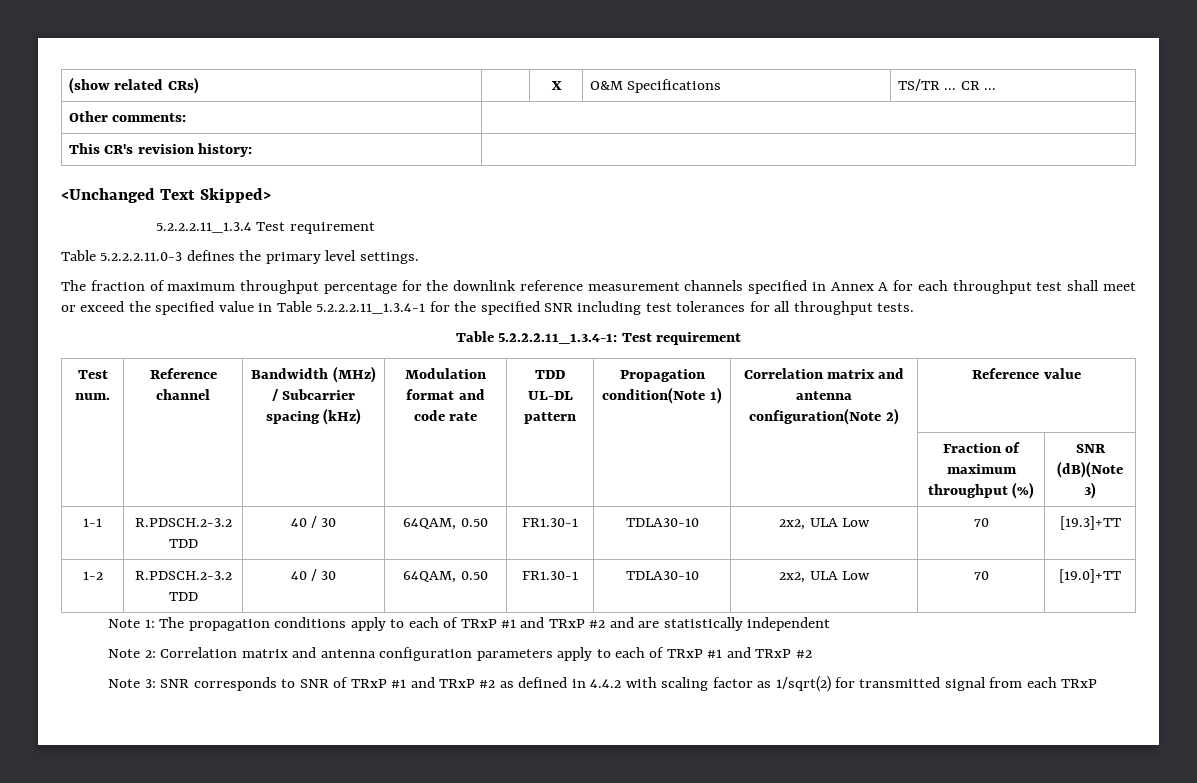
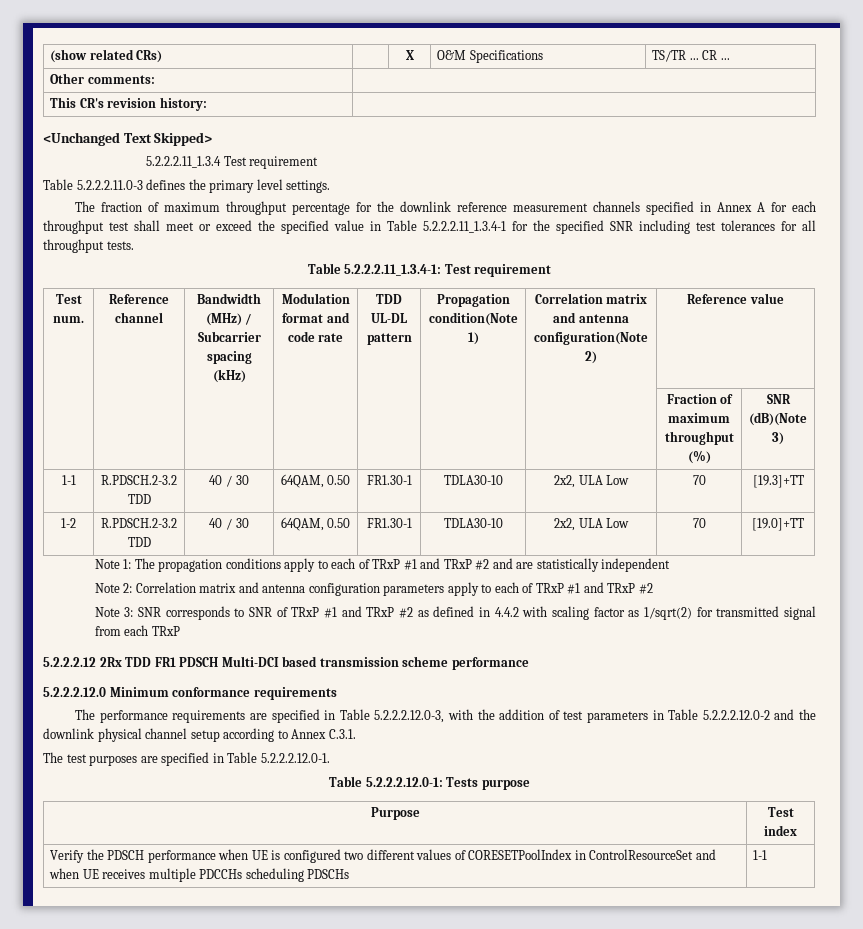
+ 5.2.2.2.12 2Rx TDD FR1 PDSCH Multi-DCI based transmission scheme performance
+ 5.2.2.2.12.0 Minimum conformance requirements
+ The performance requirements are specified in Table 5.2.2.2.12.0-3, with the addition of test parameters in Table 5.2.2.2.12.0-2 and the downlink physical channel setup according to Annex C.3.1.
+ The test purposes are specified in Table 5.2.2.2.12.0-1.
+ Table 5.2.2.2.12.0-1: Tests purpose
+ Purpose | Test index
+ Verify the PDSCH performance when UE is configured two different values of CORESETPoolIndex in ControlResourceSet and when UE receives multiple PDCCHs scheduling PDSCHs | 1-1

